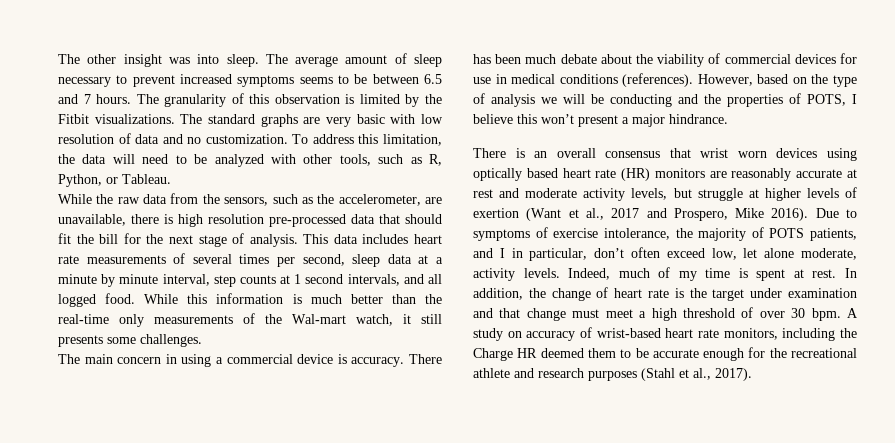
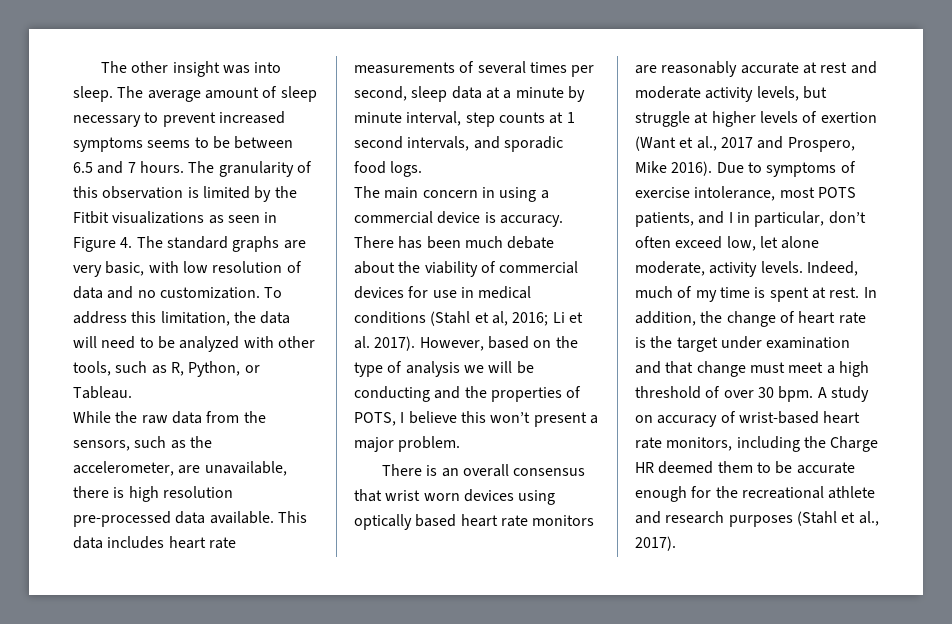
- The granularity of this observation is limited by the Fitbit visualizations. The standard graphs are very basic with low resolution of data and no customization.
+ The granularity of this observation is limited by the Fitbit visualizations as seen in Figure 4. The standard graphs are very basic, with low resolution of data and no customization.
- While the raw data from the sensors, such as the accelerometer, are unavailable, there is high resolution pre-processed data that should fit the bill for the next stage of analysis.
+ While the raw data from the sensors, such as the accelerometer, are unavailable, there is high resolution pre-processed data available.
- This data includes heart rate measurements of several times per second, sleep data at a minute by minute interval, step counts at 1 second intervals, and all logged food. While this information is much better than the real-time only measurements of the Wal-mart watch, it still presents some challenges.
+ This data includes heart rate measurements of several times per second, sleep data at a minute by minute interval, step counts at 1 second intervals, and sporadic food logs.
- There has been much debate about the viability of commercial devices for use in medical conditions (references).
+ There has been much debate about the viability of commercial devices for use in medical conditions (Stahl et al, 2016; Li et al. 2017).
- However, based on the type of analysis we will be conducting and the properties of POTS, I believe this won’t present a major hindrance.
+ However, based on the type of analysis we will be conducting and the properties of POTS, I believe this won’t present a major problem.
- There is an overall consensus that wrist worn devices using optically based heart rate (HR) monitors are reasonably accurate at rest and moderate activity levels, but struggle at higher levels of exertion (Want et al., 2017 and Prospero, Mike 2016).
+ There is an overall consensus that wrist worn devices using optically based heart rate monitors are reasonably accurate at rest and moderate activity levels, but struggle at higher levels of exertion (Want et al., 2017 and Prospero, Mike 2016).
- Due to symptoms of exercise intolerance, the majority of POTS patients, and I in particular, don’t often exceed low, let alone moderate, activity levels.
+ Due to symptoms of exercise intolerance, most POTS patients, and I in particular, don’t often exceed low, let alone moderate, activity levels.

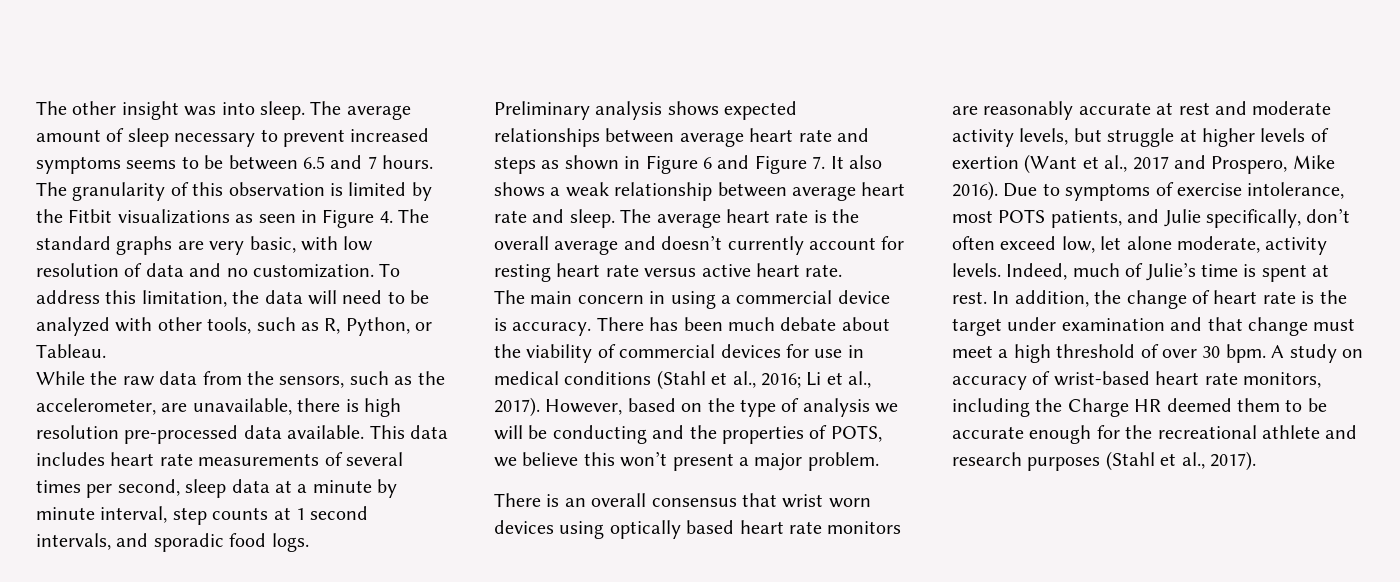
+ Preliminary analysis shows expected relationships between average heart rate and steps as shown in Figure 6 and Figure 7. It also shows a weak relationship between average heart rate and sleep. The average heart rate is the overall average and doesn’t currently account for resting heart rate versus active heart rate.
- There has been much debate about the viability of commercial devices for use in medical conditions (Stahl et al, 2016; Li et al. 2017).
+ There has been much debate about the viability of commercial devices for use in medical conditions (Stahl et al., 2016; Li et al., 2017).
- However, based on the type of analysis we will be conducting and the properties of POTS, I believe this won’t present a major problem.
+ However, based on the type of analysis we will be conducting and the properties of POTS, we believe this won’t present a major problem.
- Due to symptoms of exercise intolerance, most POTS patients, and I in particular, don’t often exceed low, let alone moderate, activity levels.
+ Due to symptoms of exercise intolerance, most POTS patients, and Julie specifically, don’t often exceed low, let alone moderate, activity levels.
- Indeed, much of my time is spent at rest.
+ Indeed, much of Julie’s time is spent at rest.

